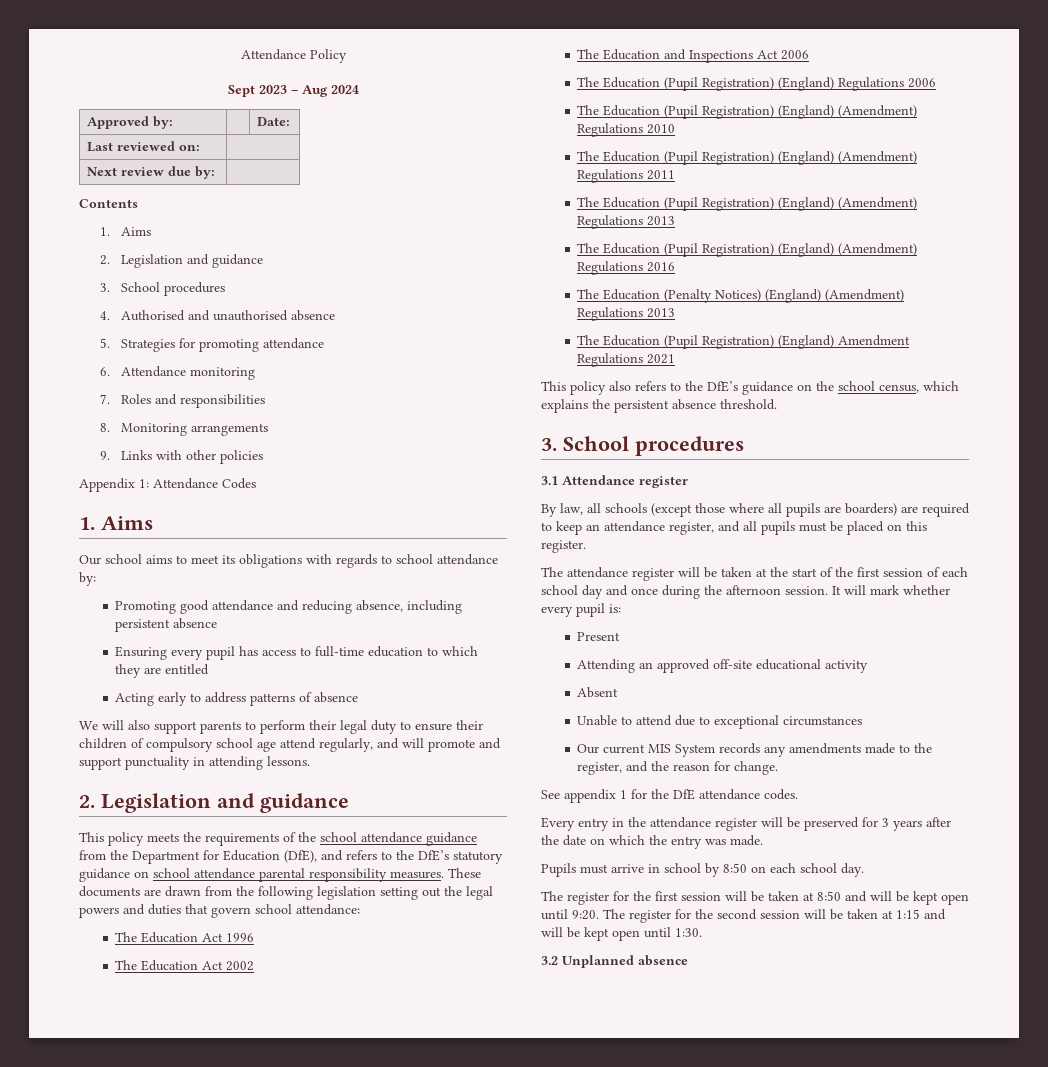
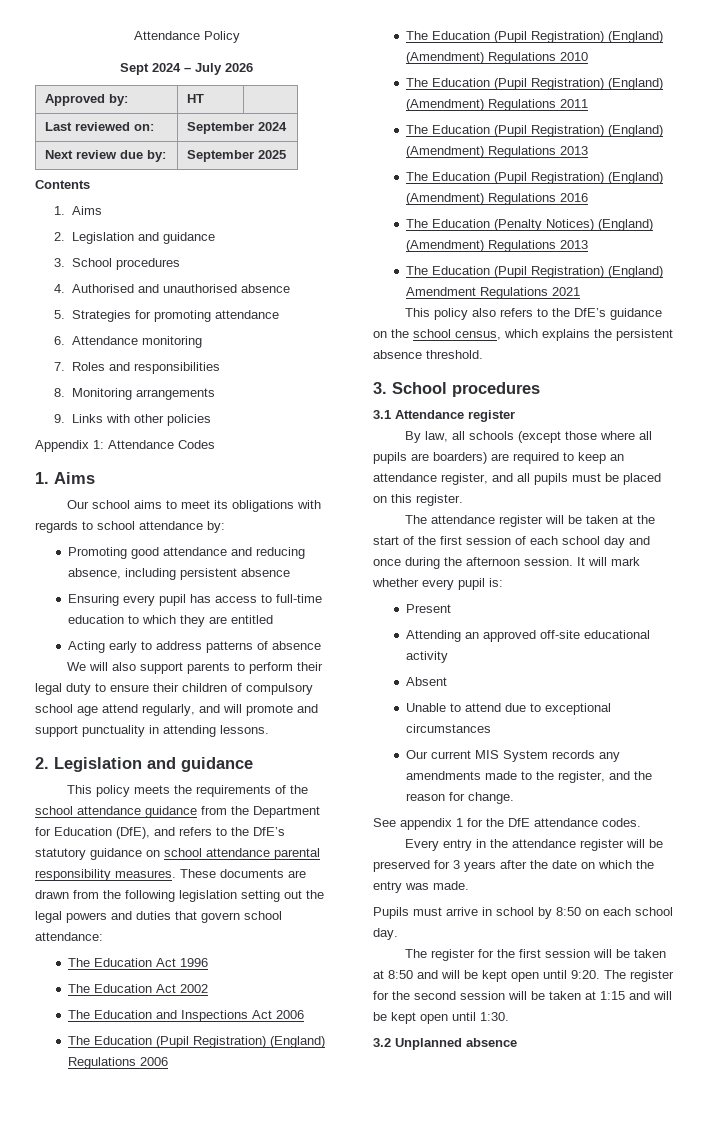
- Sept 2023 – Aug 2024
+ Sept 2024 – July 2026
- Approved by: | | Date:
+ Approved by: | HT |
- Last reviewed on: |
+ Last reviewed on: | September 2024
- Next review due by: |
+ Next review due by: | September 2025

